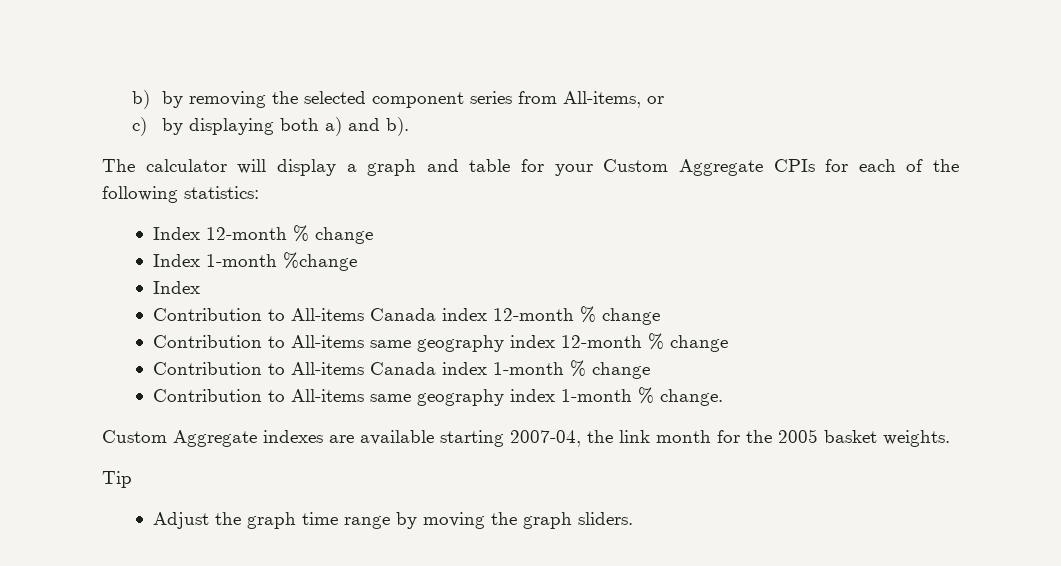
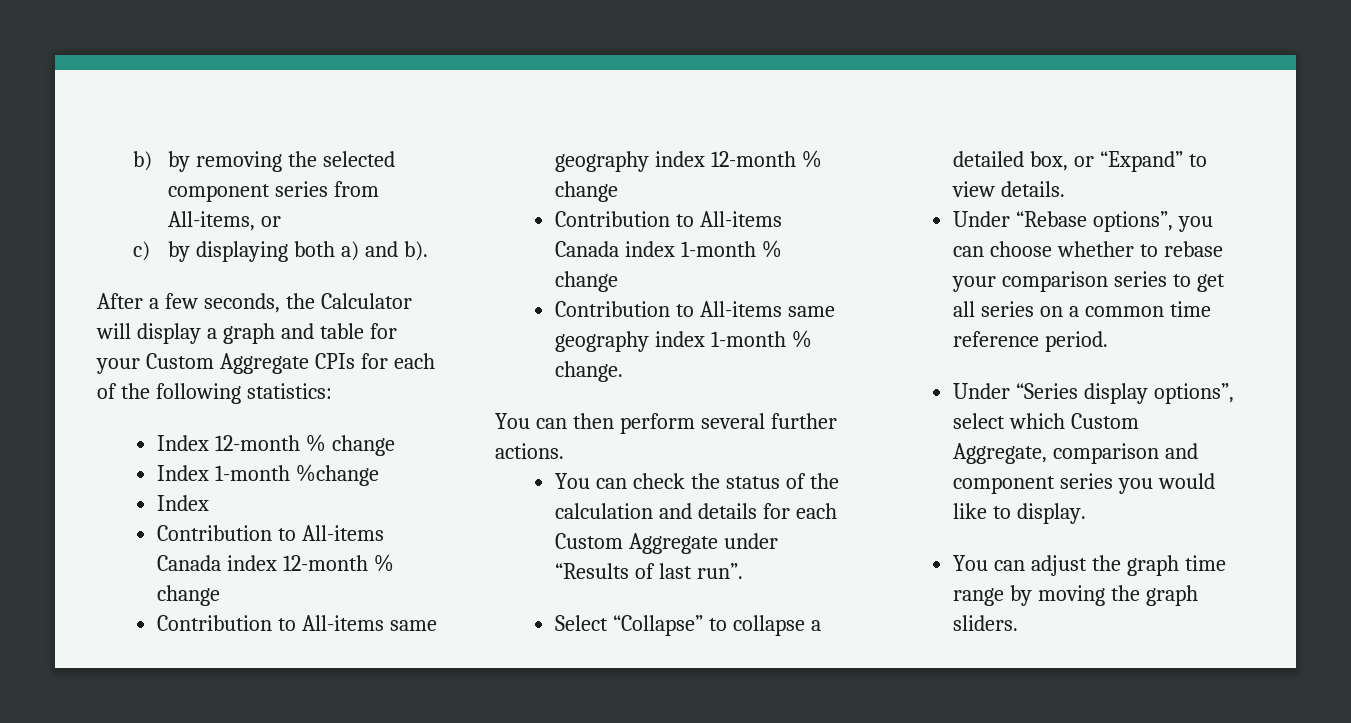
- The calculator will display a graph and table for your Custom Aggregate CPIs for each of the following statistics:
+ After a few seconds, the Calculator will display a graph and table for your Custom Aggregate CPIs for each of the following statistics:
- Custom Aggregate indexes are available starting 2007-04, the link month for the 2005 basket weights.
- Tip
- Adjust the graph time range by moving the graph sliders.
+ You can then perform several further actions.
+ You can check the status of the calculation and details for each Custom Aggregate under “Results of last run”.
+ Select “Collapse” to collapse a detailed box, or “Expand” to view details.
+ Under “Rebase options”, you can choose whether to rebase your comparison series to get all series on a common time reference period.
+ Under “Series display options”, select which Custom Aggregate, comparison and component series you would like to display.
+ You can adjust the graph time range by moving the graph sliders.

